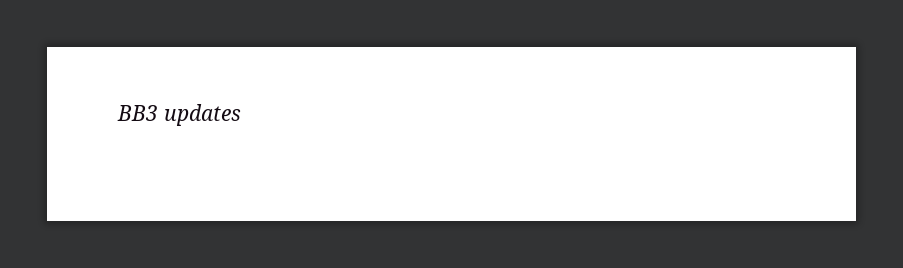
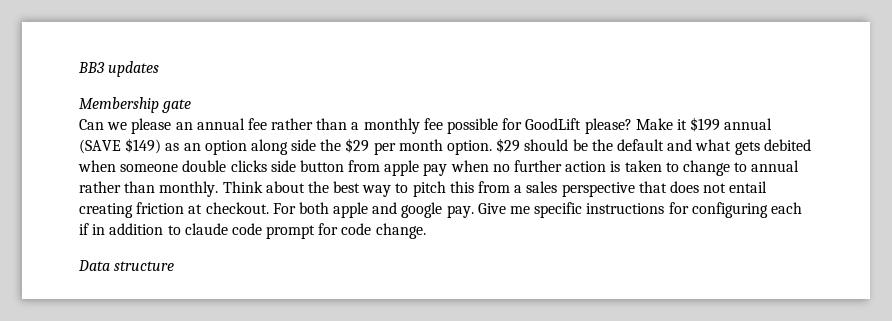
+ Membership gate
+ Can we please an annual fee rather than a monthly fee possible for GoodLift please? Make it $199 annual (SAVE $149) as an option along side the $29 per month option. $29 should be the default and what gets debited when someone double clicks side button from apple pay when no further action is taken to change to annual rather than monthly. Think about the best way to pitch this from a sales perspective that does not entail creating friction at checkout. For both apple and google pay. Give me specific instructions for configuring each if in addition to claude code prompt for code change.
+ Data structure

